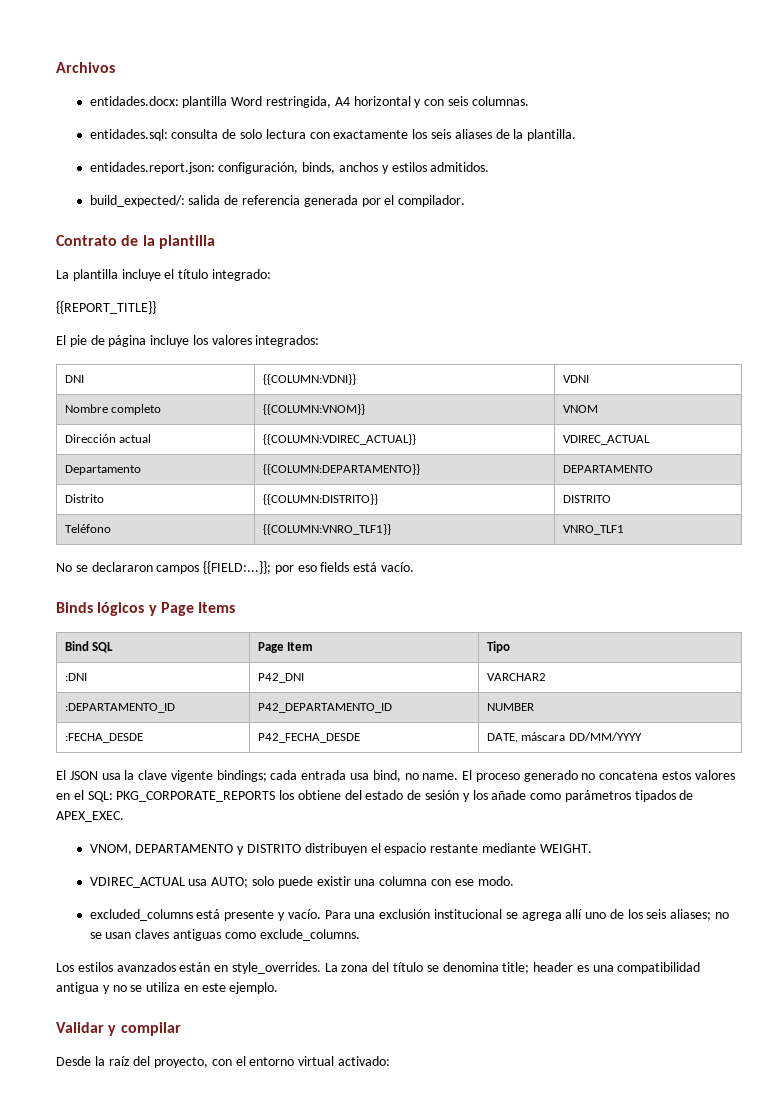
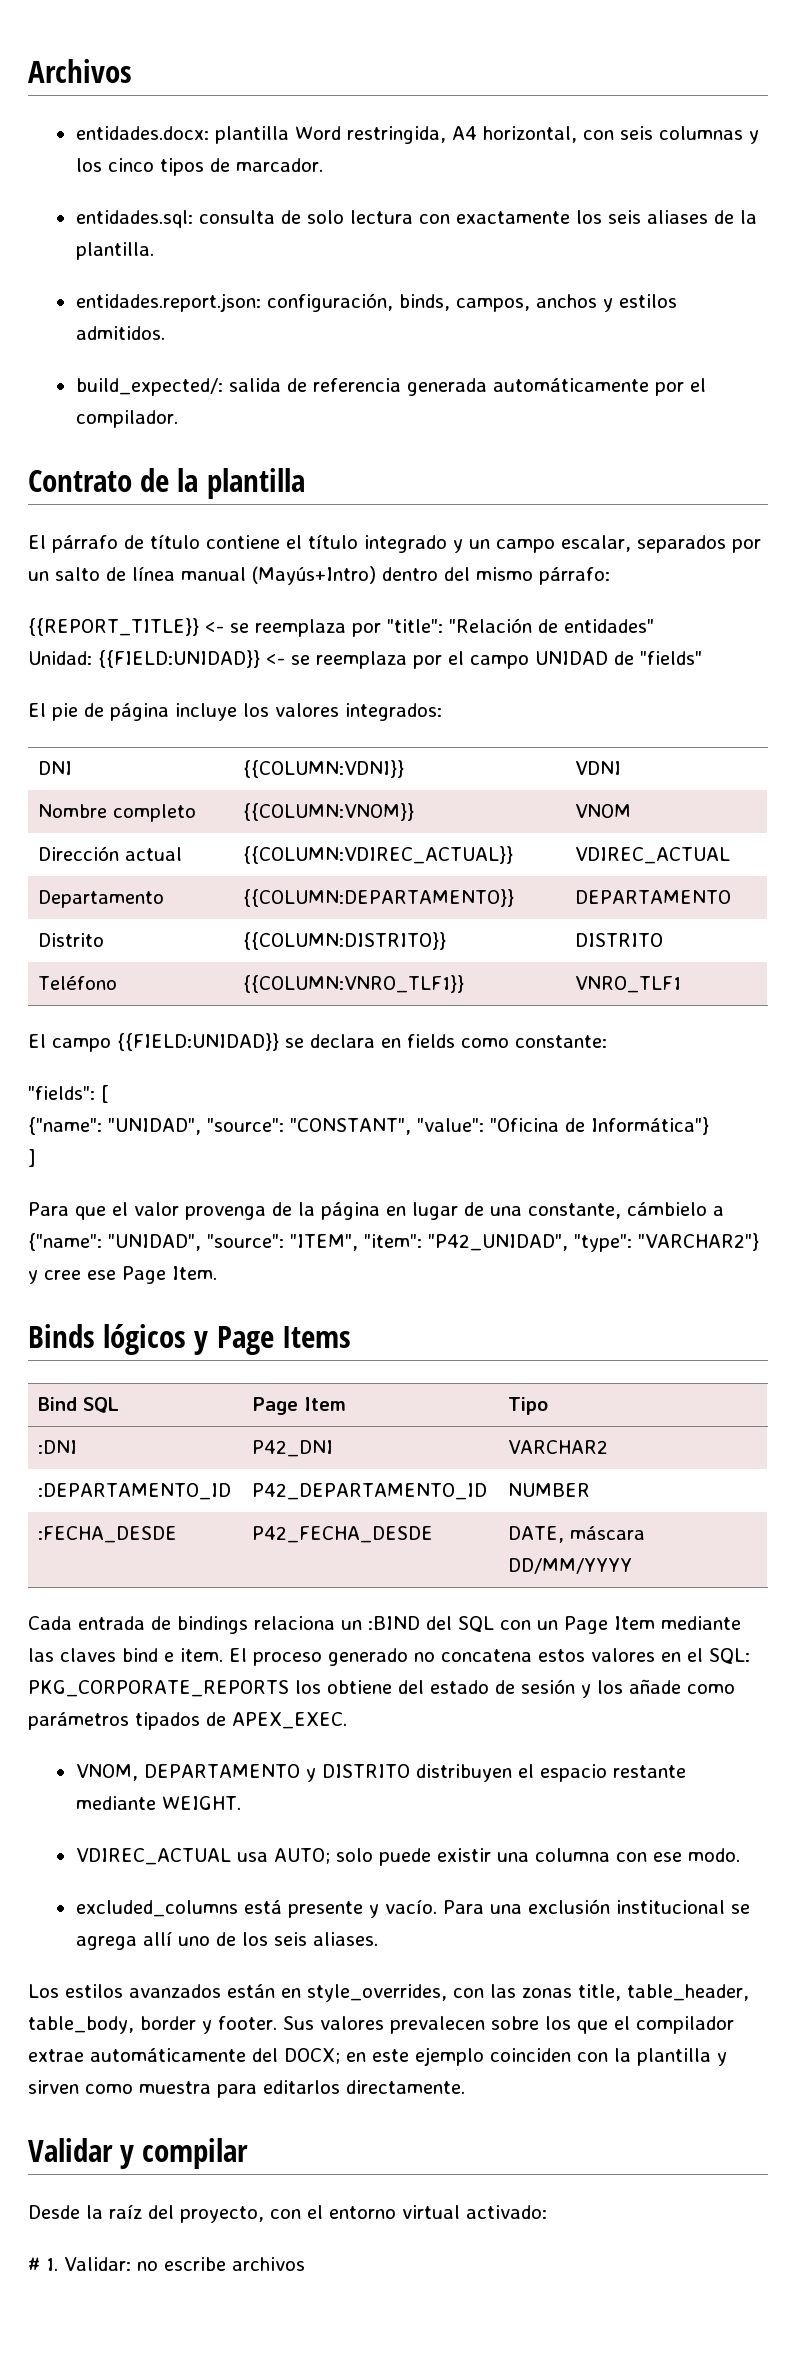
- entidades.docx: plantilla Word restringida, A4 horizontal y con seis columnas.
+ entidades.docx: plantilla Word restringida, A4 horizontal, con seis columnas y los cinco tipos de marcador.
- entidades.report.json: configuración, binds, anchos y estilos admitidos.
+ entidades.report.json: configuración, binds, campos, anchos y estilos admitidos.
- build_expected/: salida de referencia generada por el compilador.
+ build_expected/: salida de referencia generada automáticamente por el compilador.
- La plantilla incluye el título integrado:
- {{REPORT_TITLE}}
+ El párrafo de título contiene el título integrado y un campo escalar, separados por un salto de línea manual (Mayús+Intro) dentro del mismo párrafo:
+ {{REPORT_TITLE}} <- se reemplaza por "title": "Relación de entidades"
+ Unidad: {{FIELD:UNIDAD}} <- se reemplaza por el campo UNIDAD de "fields"
- No se declararon campos {{FIELD:...}}; por eso fields está vacío.
+ El campo {{FIELD:UNIDAD}} se declara en fields como constante:
+ "fields": [
+ {"name": "UNIDAD", "source": "CONSTANT", "value": "Oficina de Informática"}
+ ]
+ Para que el valor provenga de la página en lugar de una constante, cámbielo a {"name": "UNIDAD", "source": "ITEM", "item": "P42_UNIDAD", "type": "VARCHAR2"} y cree ese Page Item.
- El JSON usa la clave vigente bindings; cada entrada usa bind, no name.
+ Cada entrada de bindings relaciona un :BIND del SQL con un Page Item mediante las claves bind e item.
- Para una exclusión institucional se agrega allí uno de los seis aliases; no se usan claves antiguas como exclude_columns.
+ Para una exclusión institucional se agrega allí uno de los seis aliases.
- Los estilos avanzados están en style_overrides. La zona del título se denomina title; header es una compatibilidad antigua y no se utiliza en este ejemplo.
+ Los estilos avanzados están en style_overrides, con las zonas title, table_header, table_body, border y footer. Sus valores prevalecen sobre los que el compilador extrae automáticamente del DOCX; en este ejemplo coinciden con la plantilla y sirven como muestra para editarlos directamente.
+ # 1. Validar: no escribe archivos

